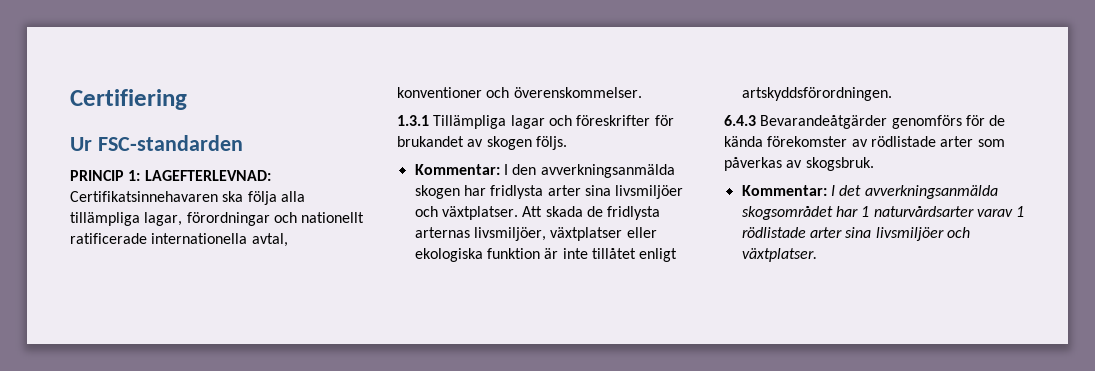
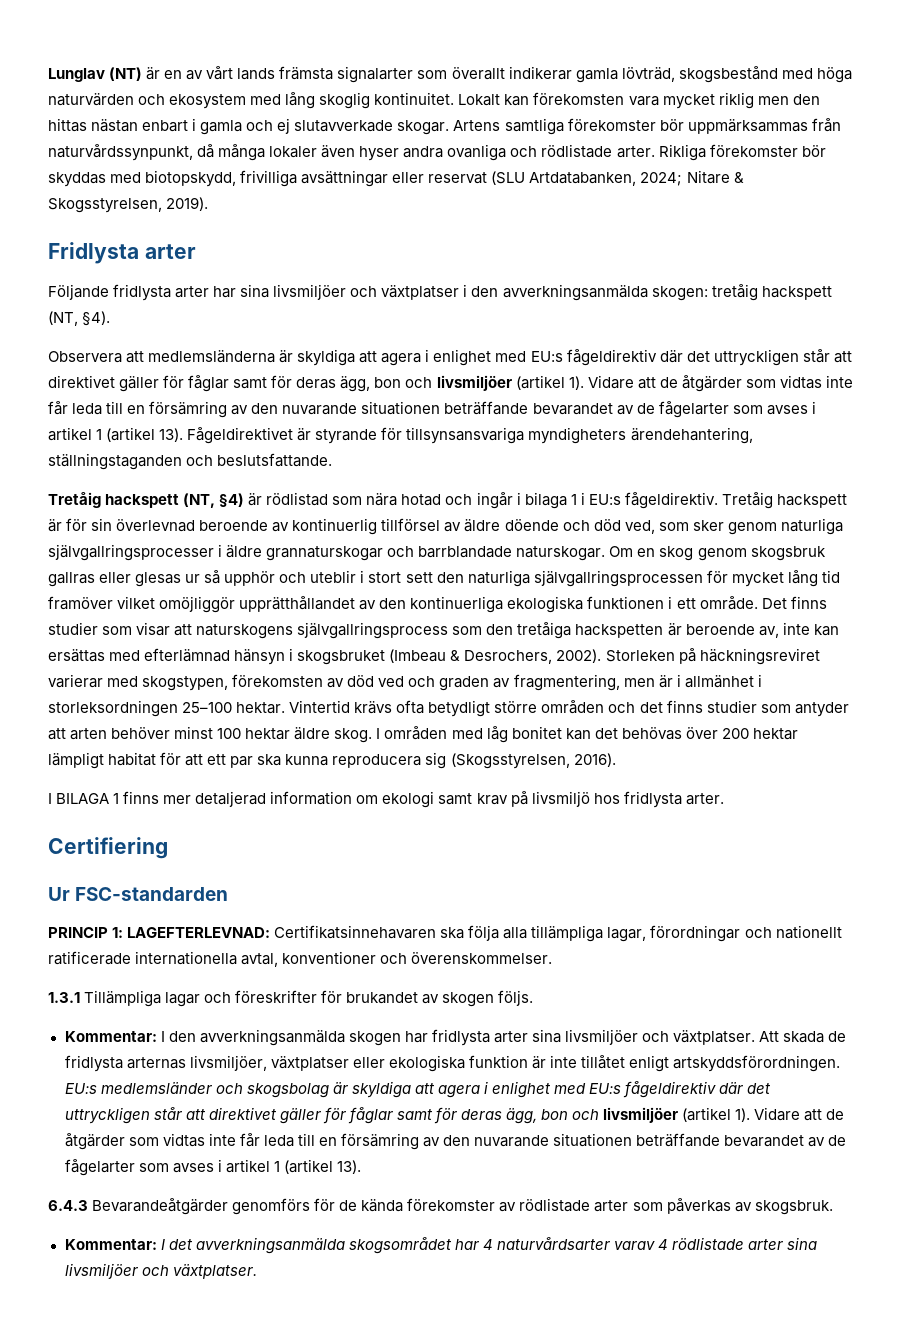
+ Lunglav (NT) är en av vårt lands främsta signalarter som överallt indikerar gamla lövträd, skogsbestånd med höga naturvärden och ekosystem med lång skoglig kontinuitet. Lokalt kan förekomsten vara mycket riklig men den hittas nästan enbart i gamla och ej slutavverkade skogar. Artens samtliga förekomster bör uppmärksammas från naturvårdssynpunkt, då många lokaler även hyser andra ovanliga och rödlistade arter. Rikliga förekomster bör skyddas med biotopskydd, frivilliga avsättningar eller reservat (SLU Artdatabanken, 2024; Nitare & Skogsstyrelsen, 2019).
+ Fridlysta arter
+ Följande fridlysta arter har sina livsmiljöer och växtplatser i den avverkningsanmälda skogen: tretåig hackspett (NT, §4).
+ Observera att medlemsländerna är skyldiga att agera i enlighet med EU:s fågeldirektiv där det uttryckligen står att direktivet gäller för fåglar samt för deras ägg, bon och livsmiljöer (artikel 1). Vidare att de åtgärder som vidtas inte får leda till en försämring av den nuvarande situationen beträffande bevarandet av de fågelarter som avses i artikel 1 (artikel 13). Fågeldirektivet är styrande för tillsynsansvariga myndigheters ärendehantering, ställningstaganden och beslutsfattande.
+ Tretåig hackspett (NT, §4) är rödlistad som nära hotad och ingår i bilaga 1 i EU:s fågeldirektiv. Tretåig hackspett är för sin överlevnad beroende av kontinuerlig tillförsel av äldre döende och död ved, som sker genom naturliga självgallringsprocesser i äldre grannaturskogar och barrblandade naturskogar. Om en skog genom skogsbruk gallras eller glesas ur så upphör och uteblir i stort sett den naturliga självgallringsprocessen för mycket lång tid framöver vilket omöjliggör upprätthållandet av den kontinuerliga ekologiska funktionen i ett område. Det finns studier som visar att naturskogens självgallringsprocess som den tretåiga hackspetten är beroende av, inte kan ersättas med efterlämnad hänsyn i skogsbruket (Imbeau & Desrochers, 2002). Storleken på häckningsreviret varierar med skogstypen, förekomsten av död ved och graden av fragmentering, men är i allmänhet i storleksordningen 25–100 hektar. Vintertid krävs ofta betydligt större områden och det finns studier som antyder att arten behöver minst 100 hektar äldre skog. I områden med låg bonitet kan det behövas över 200 hektar lämpligt habitat för att ett par ska kunna reproducera sig (Skogsstyrelsen, 2016).
+ I BILAGA 1 finns mer detaljerad information om ekologi samt krav på livsmiljö hos fridlysta arter.
+ EU:s medlemsländer och skogsbolag är skyldiga att agera i enlighet med EU:s fågeldirektiv där det uttryckligen står att direktivet gäller för fåglar samt för deras ägg, bon och livsmiljöer (artikel 1). Vidare att de åtgärder som vidtas inte får leda till en försämring av den nuvarande situationen beträffande bevarandet av de fågelarter som avses i artikel 1 (artikel 13).
- Kommentar: I det avverkningsanmälda skogsområdet har 1 naturvårdsarter varav 1 rödlistade arter sina livsmiljöer och växtplatser.
+ Kommentar: I det avverkningsanmälda skogsområdet har 4 naturvårdsarter varav 4 rödlistade arter sina livsmiljöer och växtplatser.

